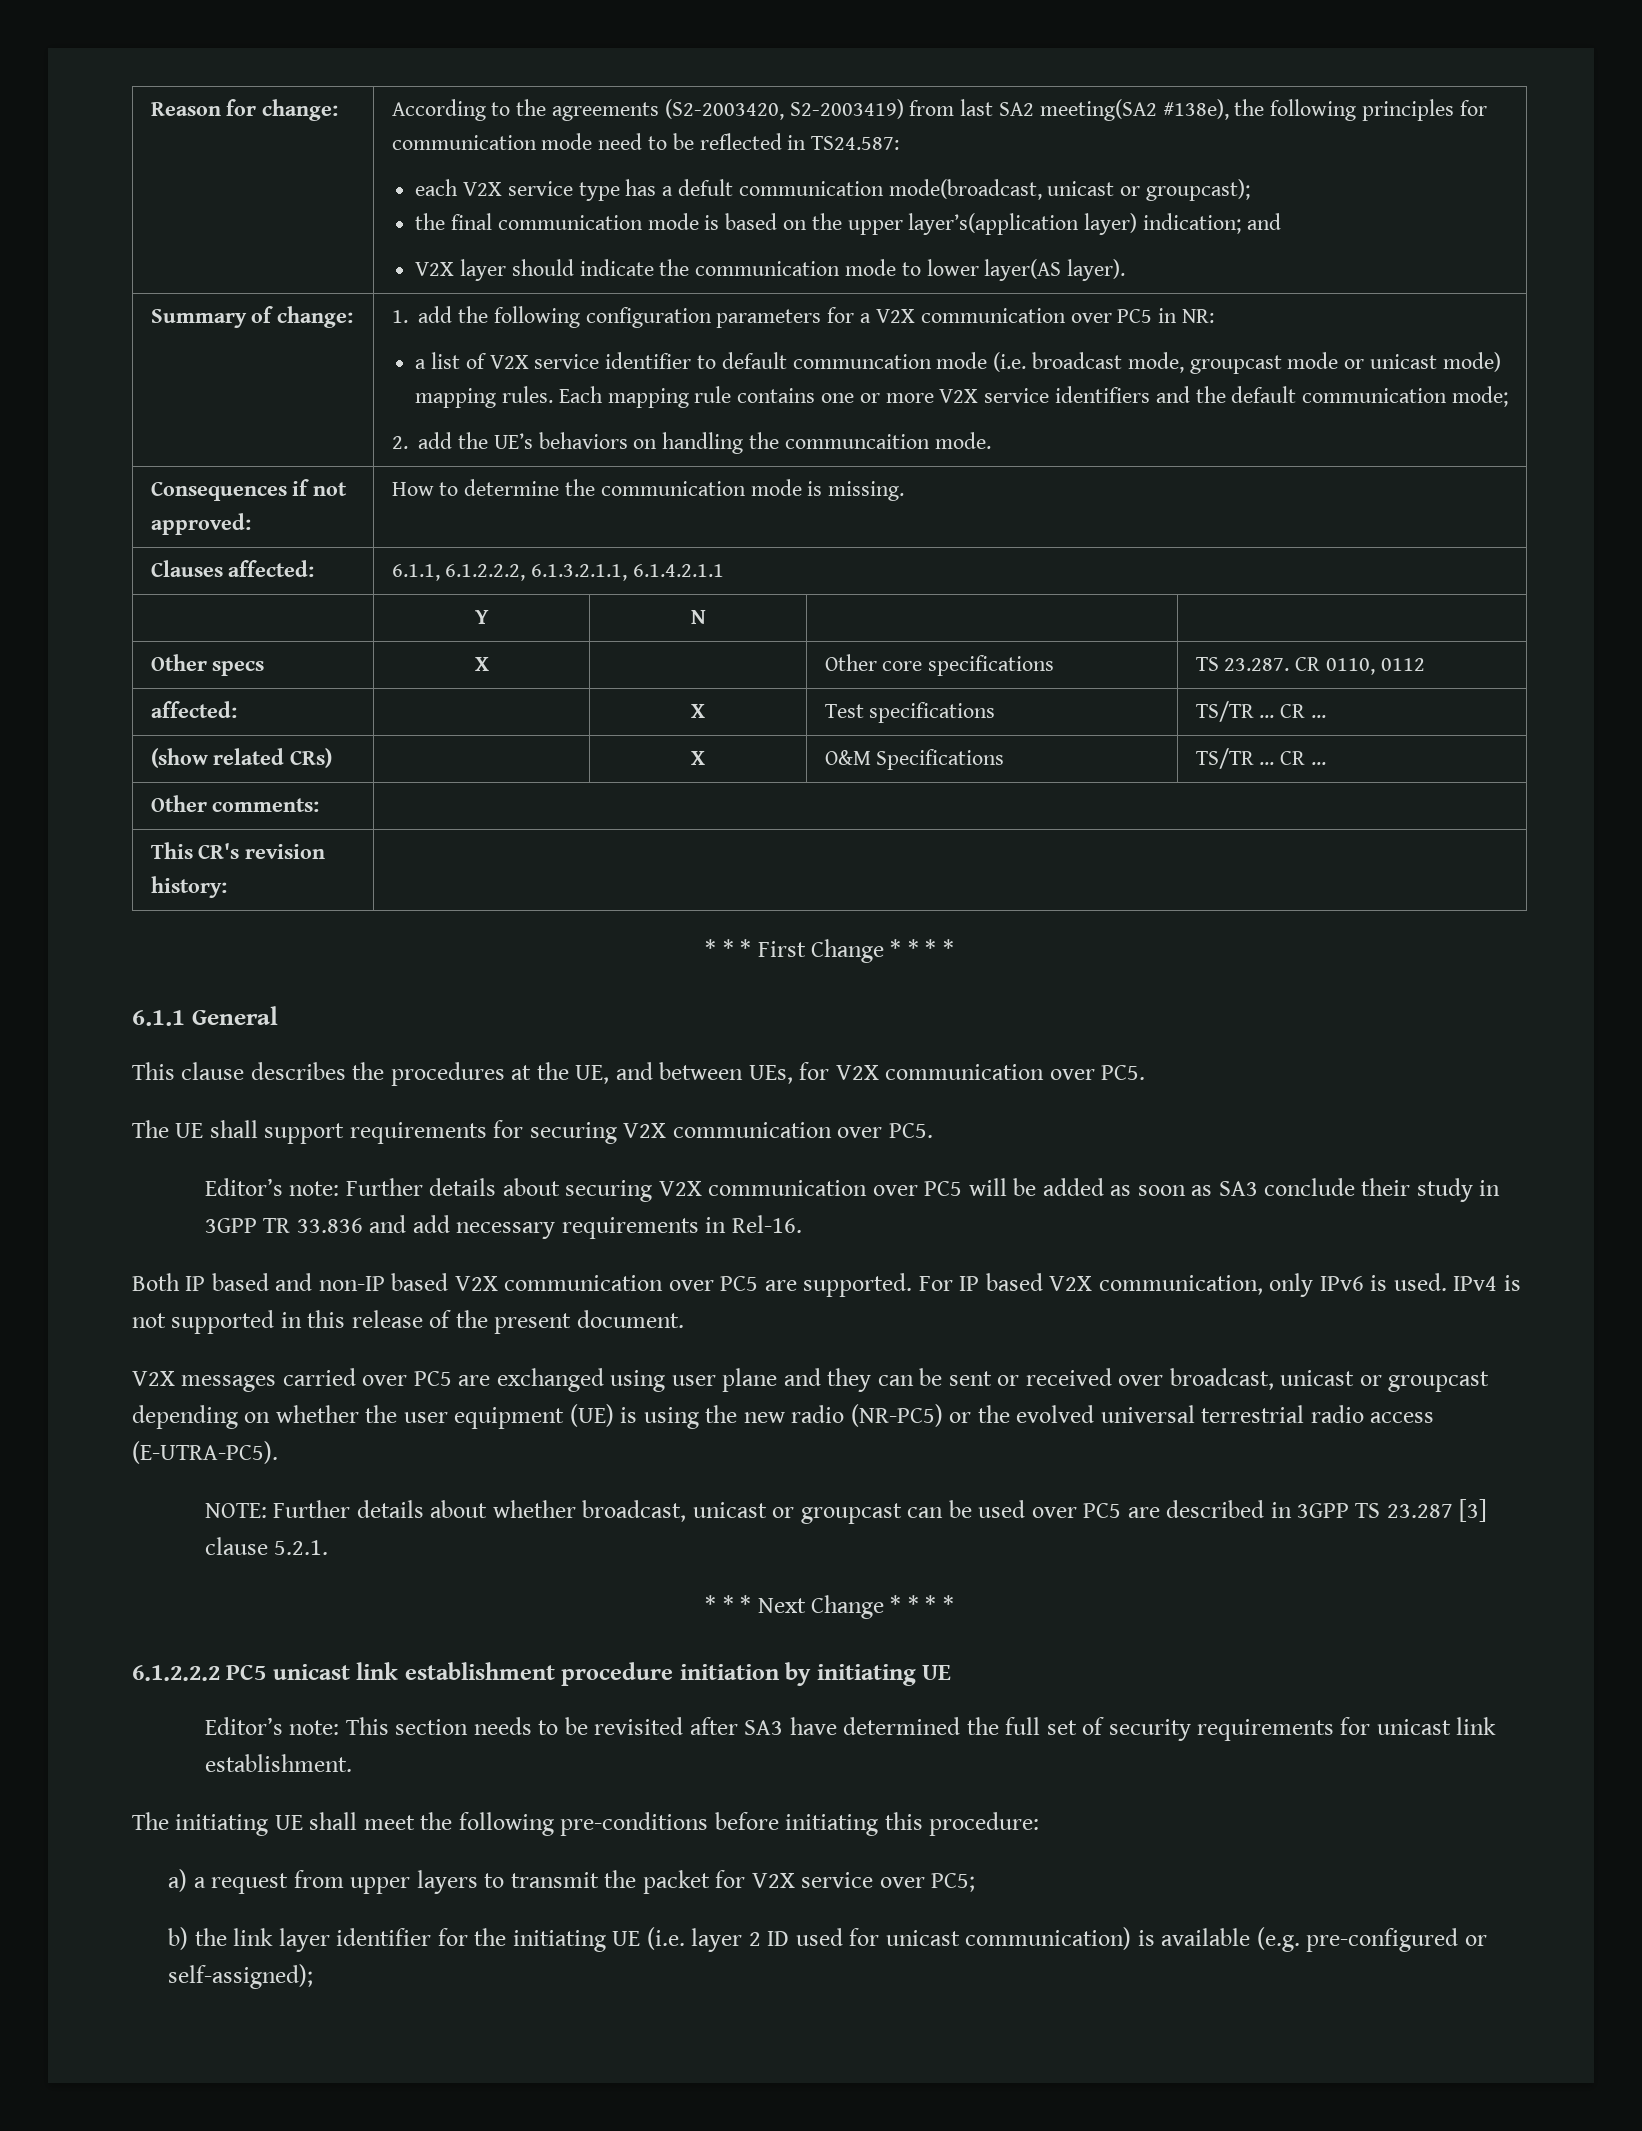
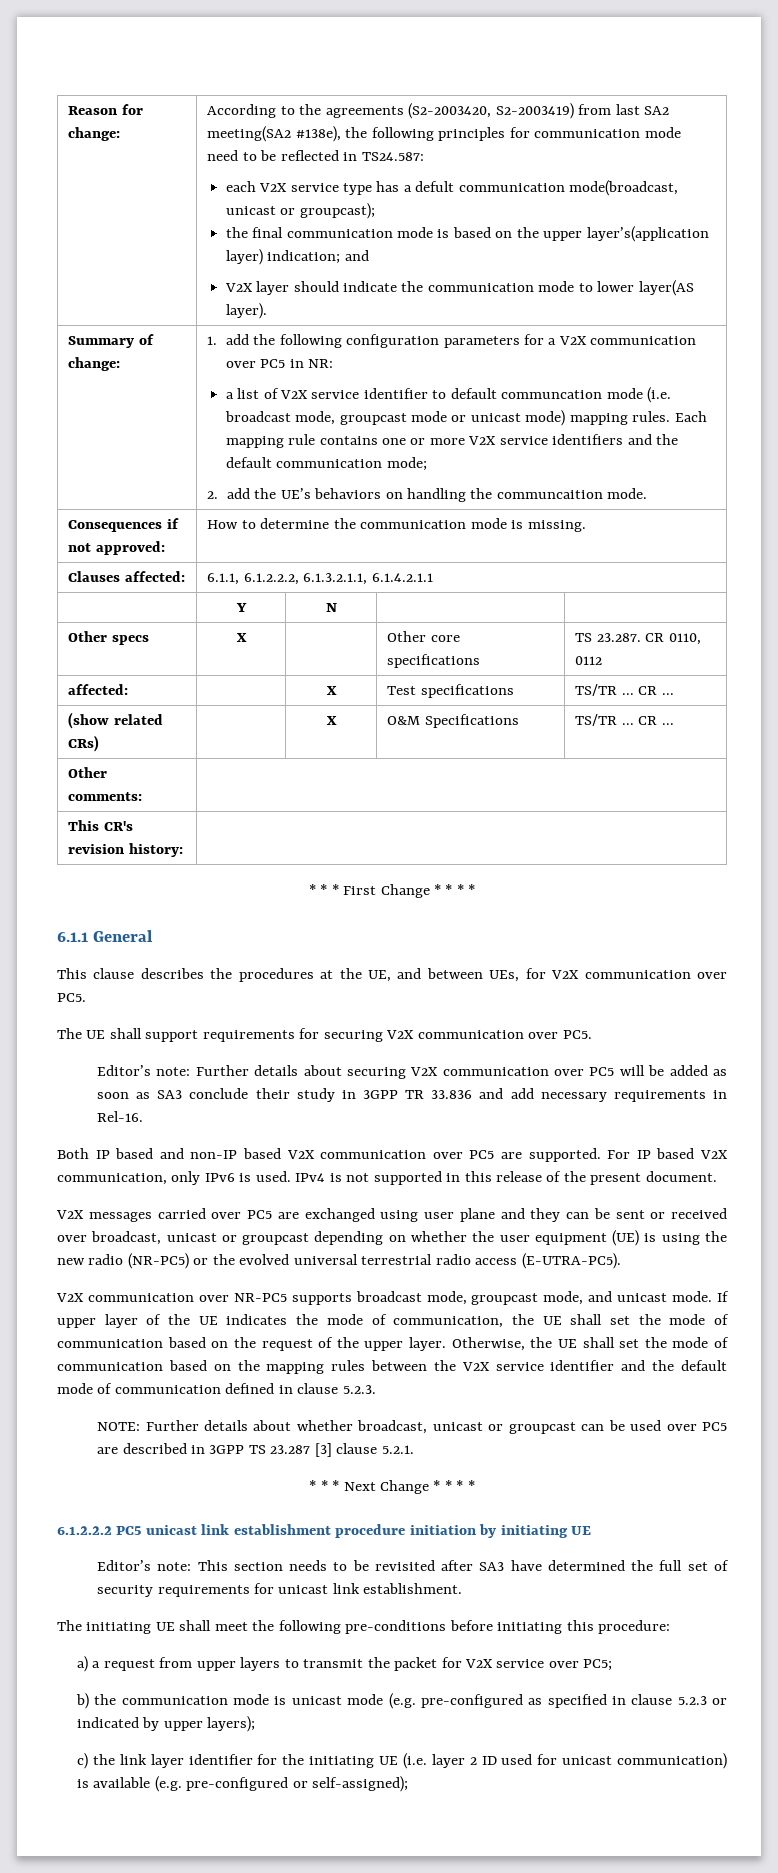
+ V2X communication over NR-PC5 supports broadcast mode, groupcast mode, and unicast mode. If upper layer of the UE indicates the mode of communication, the UE shall set the mode of communication based on the request of the upper layer. Otherwise, the UE shall set the mode of communication based on the mapping rules between the V2X service identifier and the default mode of communication defined in clause 5.2.3.
- b) the link layer identifier for the initiating UE (i.e. layer 2 ID used for unicast communication) is available (e.g. pre-configured or self-assigned);
+ b) the communication mode is unicast mode (e.g. pre-configured as specified in clause 5.2.3 or indicated by upper layers);
+ c) the link layer identifier for the initiating UE (i.e. layer 2 ID used for unicast communication) is available (e.g. pre-configured or self-assigned);

